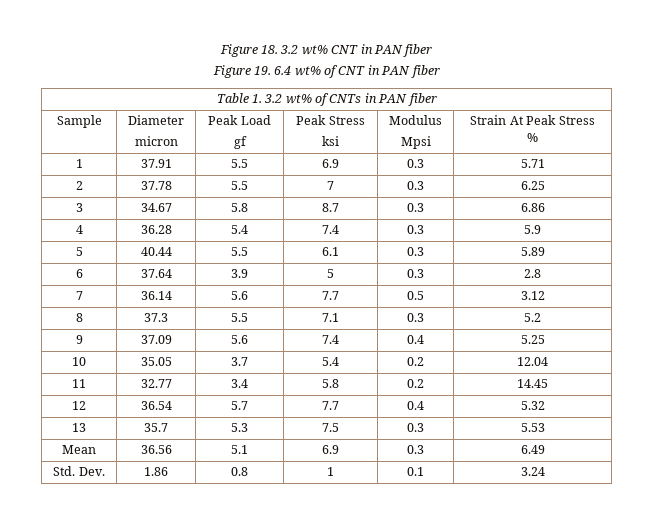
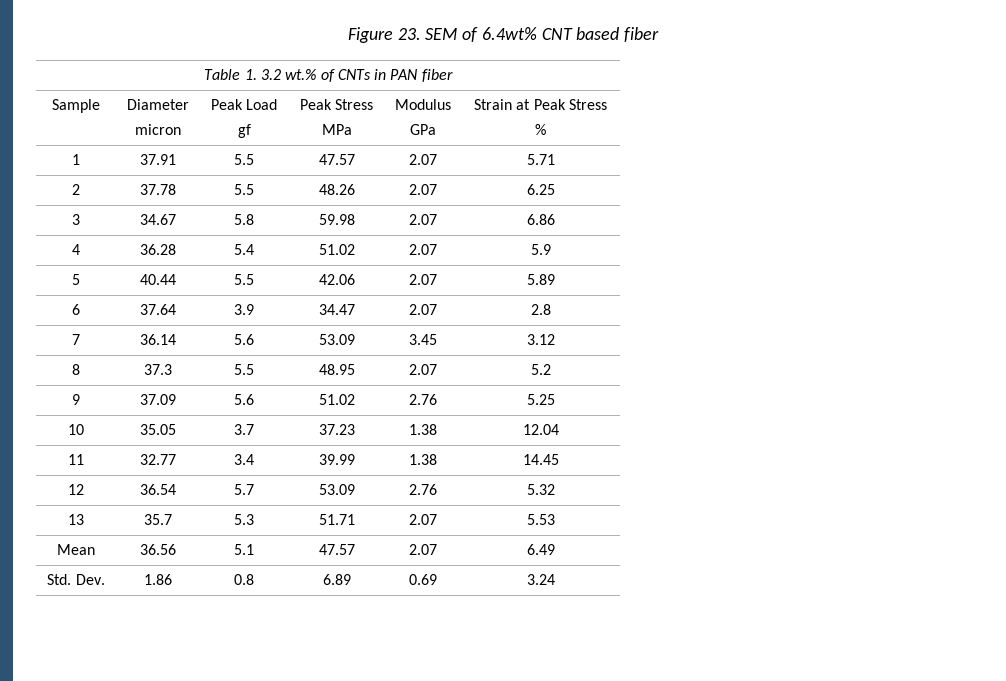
- Figure 18. 3.2 wt% CNT in PAN fiber
- Figure 19. 6.4 wt% of CNT in PAN fiber
+ Figure 23. SEM of 6.4wt% CNT based fiber
- Table 1. 3.2 wt% of CNTs in PAN fiber
+ Table 1. 3.2 wt.% of CNTs in PAN fiber
  Sample | Diameter
  micron | Peak Load
  gf | Peak Stress
- ksi | Modulus
- Mpsi | Strain At Peak Stress
+ MPa | Modulus
+ GPa | Strain at Peak Stress
- 1 | 37.91 | 5.5 | 6.9 | 0.3 | 5.71
+ 1 | 37.91 | 5.5 | 47.57 | 2.07 | 5.71
- 2 | 37.78 | 5.5 | 7 | 0.3 | 6.25
+ 2 | 37.78 | 5.5 | 48.26 | 2.07 | 6.25
- 3 | 34.67 | 5.8 | 8.7 | 0.3 | 6.86
+ 3 | 34.67 | 5.8 | 59.98 | 2.07 | 6.86
- 4 | 36.28 | 5.4 | 7.4 | 0.3 | 5.9
+ 4 | 36.28 | 5.4 | 51.02 | 2.07 | 5.9
- 5 | 40.44 | 5.5 | 6.1 | 0.3 | 5.89
+ 5 | 40.44 | 5.5 | 42.06 | 2.07 | 5.89
- 6 | 37.64 | 3.9 | 5 | 0.3 | 2.8
+ 6 | 37.64 | 3.9 | 34.47 | 2.07 | 2.8
- 7 | 36.14 | 5.6 | 7.7 | 0.5 | 3.12
+ 7 | 36.14 | 5.6 | 53.09 | 3.45 | 3.12
- 8 | 37.3 | 5.5 | 7.1 | 0.3 | 5.2
+ 8 | 37.3 | 5.5 | 48.95 | 2.07 | 5.2
- 9 | 37.09 | 5.6 | 7.4 | 0.4 | 5.25
+ 9 | 37.09 | 5.6 | 51.02 | 2.76 | 5.25
- 10 | 35.05 | 3.7 | 5.4 | 0.2 | 12.04
+ 10 | 35.05 | 3.7 | 37.23 | 1.38 | 12.04
- 11 | 32.77 | 3.4 | 5.8 | 0.2 | 14.45
+ 11 | 32.77 | 3.4 | 39.99 | 1.38 | 14.45
- 12 | 36.54 | 5.7 | 7.7 | 0.4 | 5.32
+ 12 | 36.54 | 5.7 | 53.09 | 2.76 | 5.32
- 13 | 35.7 | 5.3 | 7.5 | 0.3 | 5.53
+ 13 | 35.7 | 5.3 | 51.71 | 2.07 | 5.53
- Mean | 36.56 | 5.1 | 6.9 | 0.3 | 6.49
+ Mean | 36.56 | 5.1 | 47.57 | 2.07 | 6.49
- Std. Dev. | 1.86 | 0.8 | 1 | 0.1 | 3.24
+ Std. Dev. | 1.86 | 0.8 | 6.89 | 0.69 | 3.24

